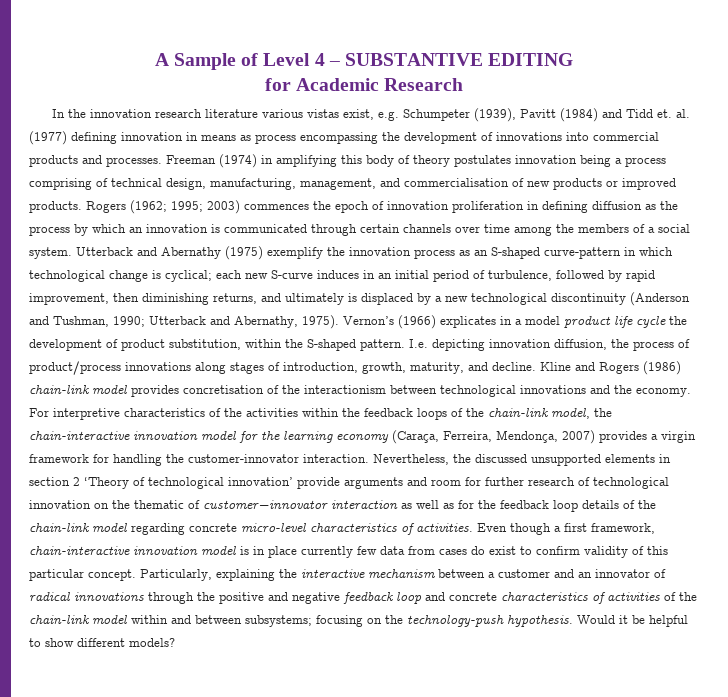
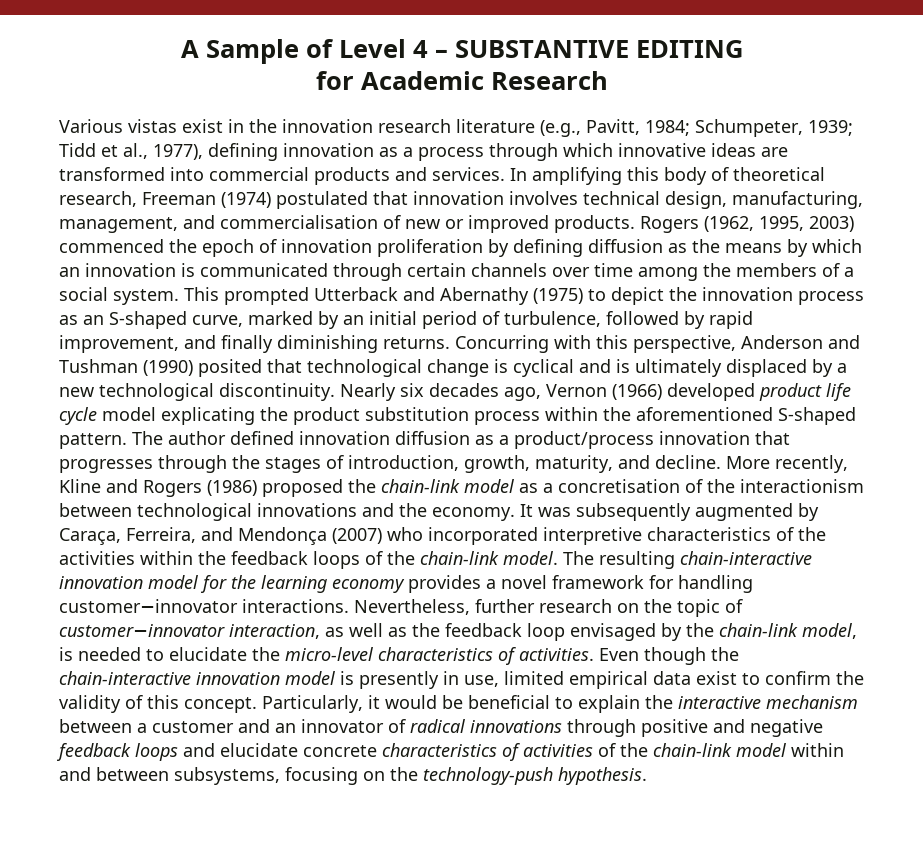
- In the innovation research literature various vistas exist, e.g. Schumpeter (1939), Pavitt (1984) and Tidd et. al. (1977) defining innovation in means as process encompassing the development of innovations into commercial products and processes. Freeman (1974) in amplifying this body of theory postulates innovation being a process comprising of technical design, manufacturing, management, and commercialisation of new products or improved products.
+ Various vistas exist in the innovation research literature (e.g., Pavitt, 1984; Schumpeter, 1939; Tidd et al., 1977), defining innovation as a process through which innovative ideas are transformed into commercial products and services. In amplifying this body of theoretical research, Freeman (1974) postulated that innovation involves technical design, manufacturing, management, and commercialisation of new or improved products.
- Rogers (1962; 1995; 2003) commences the epoch of innovation proliferation in defining diffusion as the process by which an innovation is communicated through certain channels over time among the members of a social system.
+ Rogers (1962, 1995, 2003) commenced the epoch of innovation proliferation by defining diffusion as the means by which an innovation is communicated through certain channels over time among the members of a social system.
- Utterback and Abernathy (1975) exemplify the innovation process as an S-shaped curve-pattern in which technological change is cyclical; each new S-curve induces in an initial period of turbulence, followed by rapid improvement, then diminishing returns, and ultimately is displaced by a new technological discontinuity (Anderson and Tushman, 1990; Utterback and Abernathy, 1975). Vernon’s (1966) explicates in a model product life cycle the development of product substitution, within the S-shaped pattern.
+ This prompted Utterback and Abernathy (1975) to depict the innovation process as an S-shaped curve, marked by an initial period of turbulence, followed by rapid improvement, and finally diminishing returns. Concurring with this perspective, Anderson and Tushman (1990) posited that technological change is cyclical and is ultimately displaced by a new technological discontinuity. Nearly six decades ago, Vernon (1966) developed product life cycle model explicating the product substitution process within the aforementioned S-shaped pattern.
- I.e. depicting innovation diffusion, the process of product/process innovations along stages of introduction, growth, maturity, and decline.
+ The author defined innovation diffusion as a product/process innovation that progresses through the stages of introduction, growth, maturity, and decline.
- Kline and Rogers (1986) chain-link model provides concretisation of the interactionism between technological innovations and the economy.
+ More recently, Kline and Rogers (1986) proposed the chain-link model as a concretisation of the interactionism between technological innovations and the economy.
- For interpretive characteristics of the activities within the feedback loops of the chain-link model, the chain-interactive innovation model for the learning economy (Caraça, Ferreira, Mendonça, 2007) provides a virgin framework for handling the customer-innovator interaction. Nevertheless, the discussed unsupported elements in section 2 ‘Theory of technological innovation’ provide arguments and room for further research of technological innovation on the thematic of customer−innovator interaction as well as for the feedback loop details of the chain-link model regarding concrete micro-level characteristics of activities.
+ It was subsequently augmented by Caraça, Ferreira, and Mendonça (2007) who incorporated interpretive characteristics of the activities within the feedback loops of the chain-link model. The resulting chain-interactive innovation model for the learning economy provides a novel framework for handling customer−innovator interactions. Nevertheless, further research on the topic of customer−innovator interaction, as well as the feedback loop envisaged by the chain-link model, is needed to elucidate the micro-level characteristics of activities.
- Even though a first framework, chain-interactive innovation model is in place currently few data from cases do exist to confirm validity of this particular concept.
+ Even though the chain-interactive innovation model is presently in use, limited empirical data exist to confirm the validity of this concept.
- Particularly, explaining the interactive mechanism between a customer and an innovator of radical innovations through the positive and negative feedback loop and concrete characteristics of activities of the chain-link model within and between subsystems; focusing on the technology-push hypothesis. Would it be helpful to show different models?
+ Particularly, it would be beneficial to explain the interactive mechanism between a customer and an innovator of radical innovations through positive and negative feedback loops and elucidate concrete characteristics of activities of the chain-link model within and between subsystems, focusing on the technology-push hypothesis.

